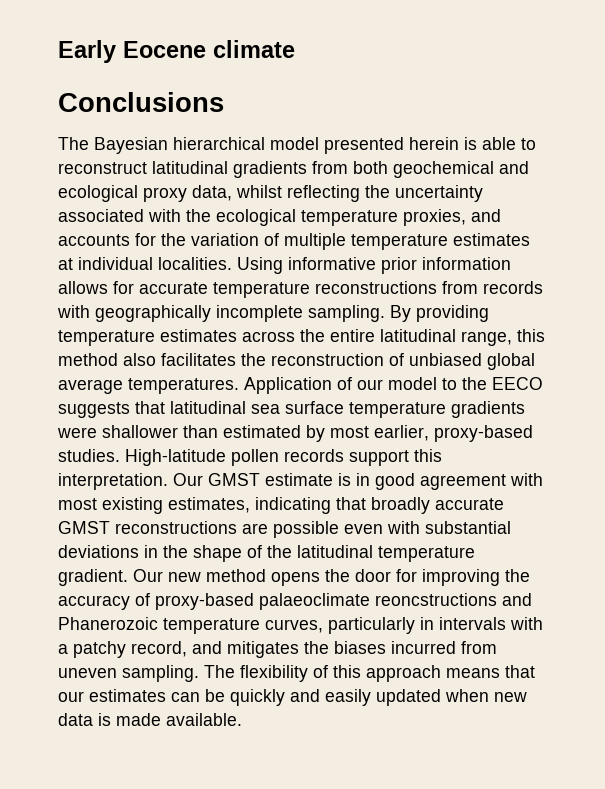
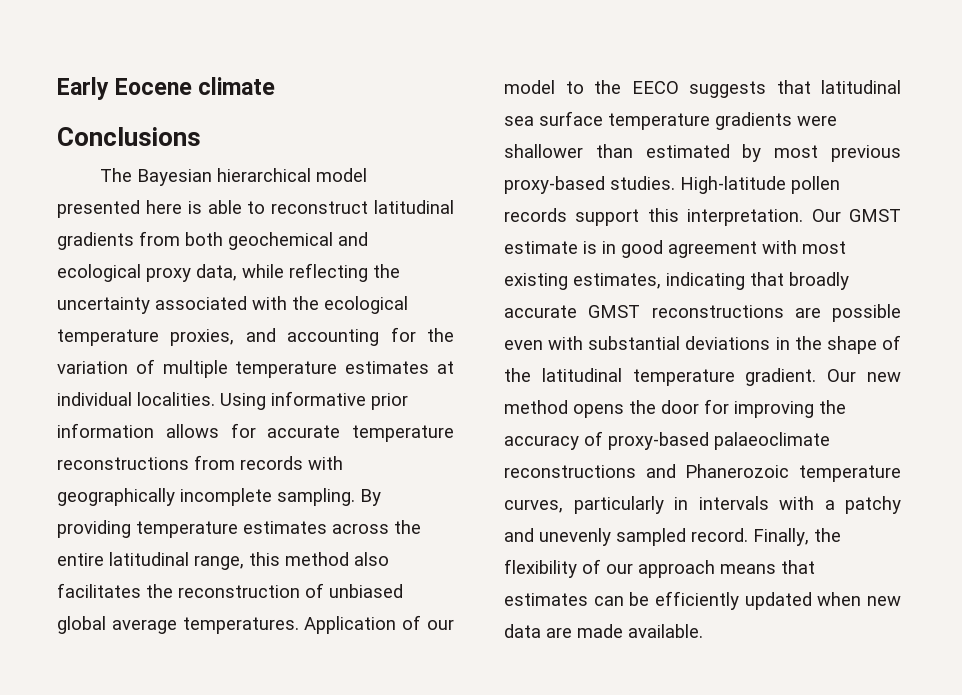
- The Bayesian hierarchical model presented herein is able to reconstruct latitudinal gradients from both geochemical and ecological proxy data, whilst reflecting the uncertainty associated with the ecological temperature proxies, and accounts for the variation of multiple temperature estimates at individual localities.
+ The Bayesian hierarchical model presented here is able to reconstruct latitudinal gradients from both geochemical and ecological proxy data, while reflecting the uncertainty associated with the ecological temperature proxies, and accounting for the variation of multiple temperature estimates at individual localities.
- Application of our model to the EECO suggests that latitudinal sea surface temperature gradients were shallower than estimated by most earlier, proxy-based studies.
+ Application of our model to the EECO suggests that latitudinal sea surface temperature gradients were shallower than estimated by most previous proxy-based studies.
- Our new method opens the door for improving the accuracy of proxy-based palaeoclimate reoncstructions and Phanerozoic temperature curves, particularly in intervals with a patchy record, and mitigates the biases incurred from uneven sampling. The flexibility of this approach means that our estimates can be quickly and easily updated when new data is made available.
+ Our new method opens the door for improving the accuracy of proxy-based palaeoclimate reconstructions and Phanerozoic temperature curves, particularly in intervals with a patchy and unevenly sampled record. Finally, the flexibility of our approach means that estimates can be efficiently updated when new data are made available.

